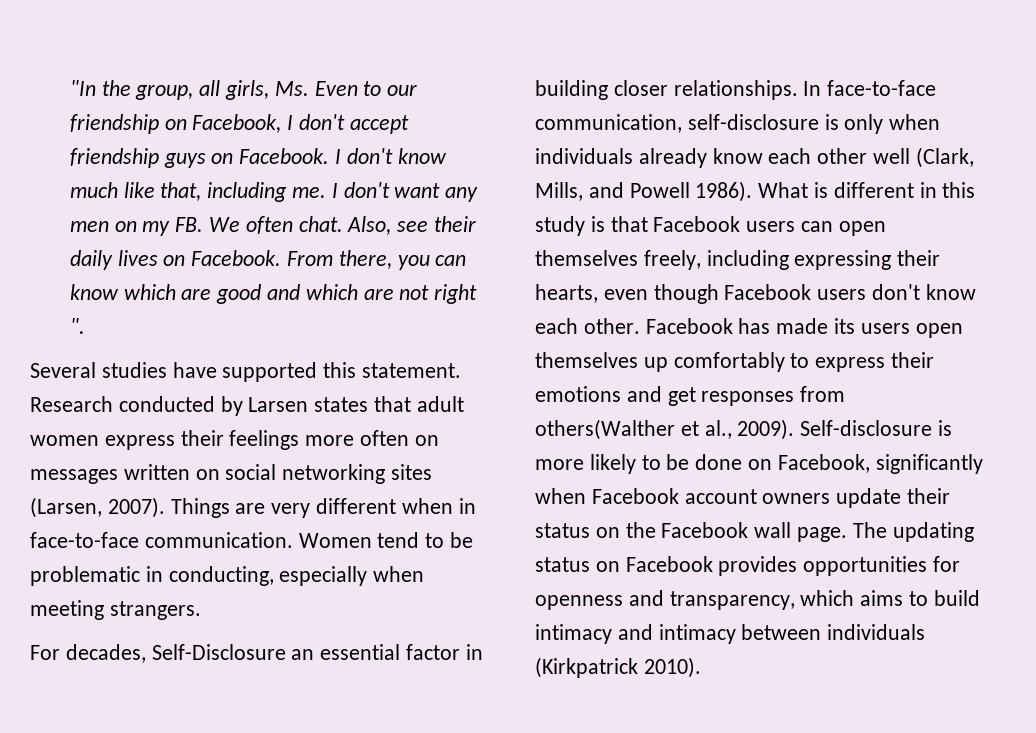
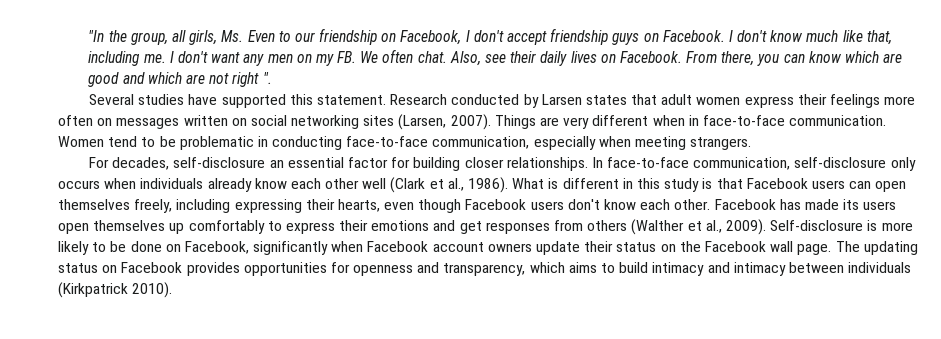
- Women tend to be problematic in conducting, especially when meeting strangers.
+ Women tend to be problematic in conducting face-to-face communication, especially when meeting strangers.
- For decades, Self-Disclosure an essential factor in building closer relationships.
+ For decades, self-disclosure an essential factor for building closer relationships.
- In face-to-face communication, self-disclosure is only when individuals already know each other well (Clark, Mills, and Powell 1986).
+ In face-to-face communication, self-disclosure only occurs when individuals already know each other well (Clark et al., 1986).
- Facebook has made its users open themselves up comfortably to express their emotions and get responses from others(Walther et al., 2009).
+ Facebook has made its users open themselves up comfortably to express their emotions and get responses from others (Walther et al., 2009).

